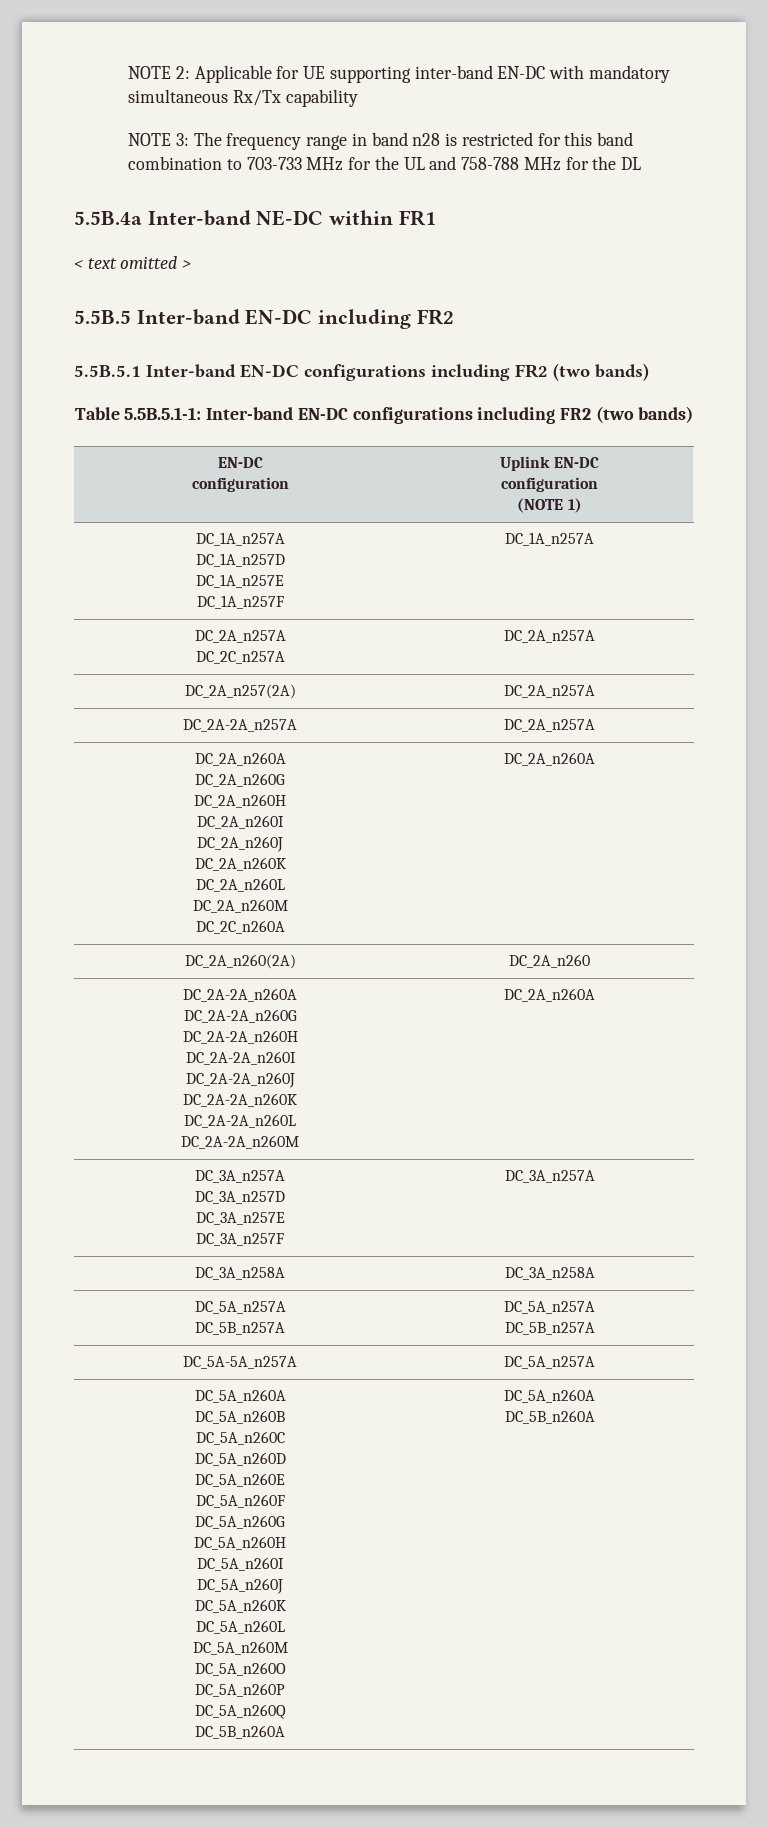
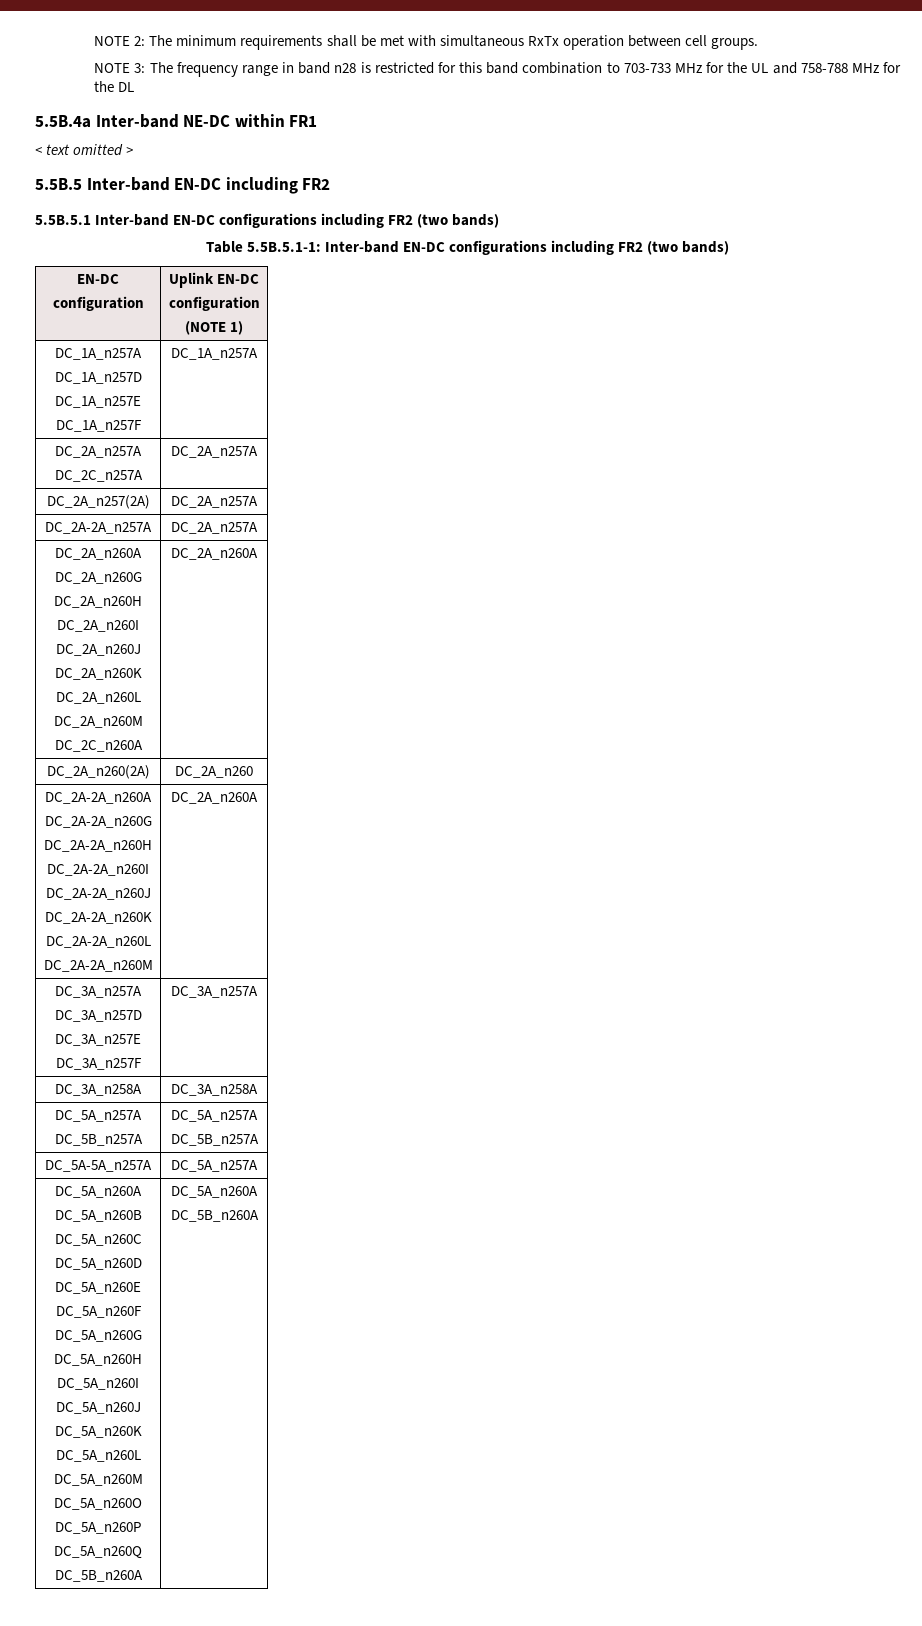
- NOTE 2: Applicable for UE supporting inter-band EN-DC with mandatory simultaneous Rx/Tx capability
+ NOTE 2: The minimum requirements shall be met with simultaneous RxTx operation between cell groups.

